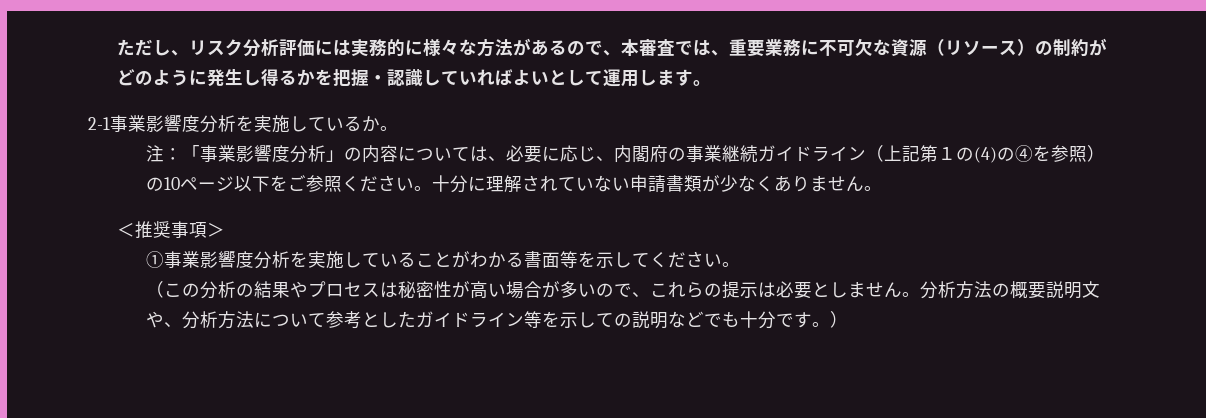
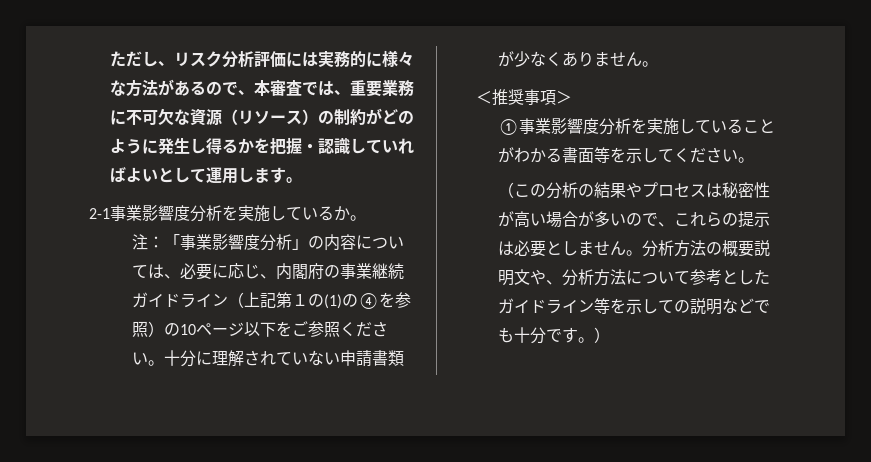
- 注：「事業影響度分析」の内容については、必要に応じ、内閣府の事業継続ガイドライン（上記第１の(4)の④を参照）の10ページ以下をご参照ください。
+ 注：「事業影響度分析」の内容については、必要に応じ、内閣府の事業継続ガイドライン（上記第１の(1)の④を参照）の10ページ以下をご参照ください。

